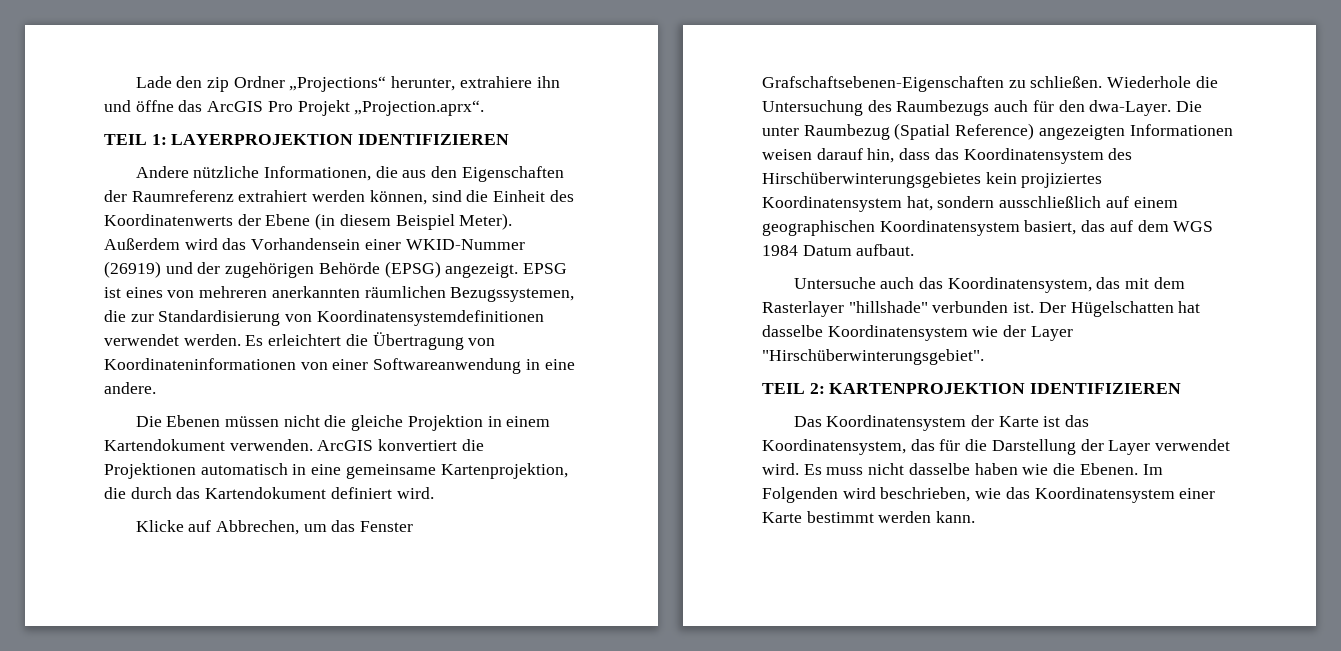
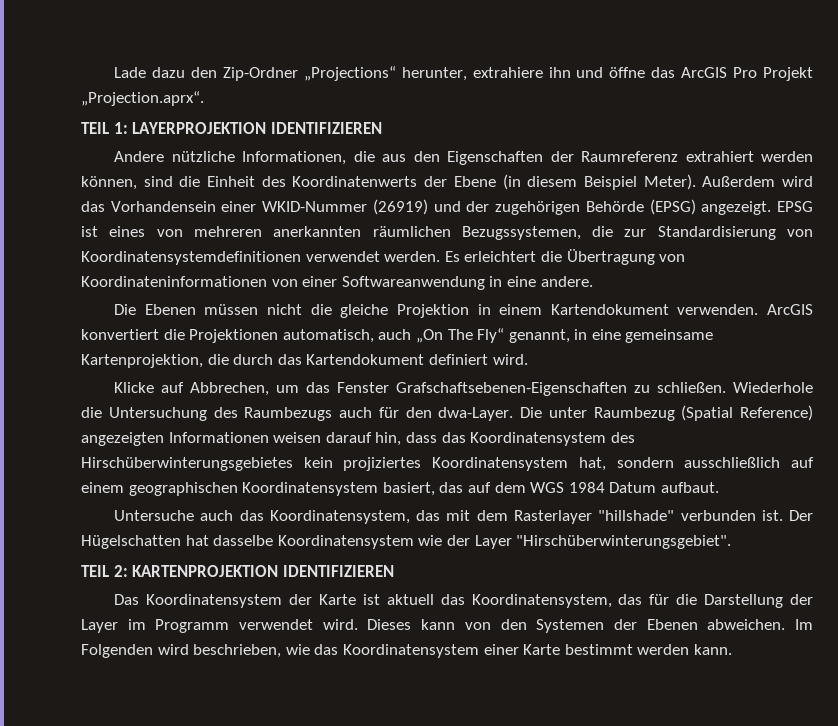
- Lade den zip Ordner „Projections“ herunter, extrahiere ihn und öffne das ArcGIS Pro Projekt „Projection.aprx“.
+ Lade dazu den Zip-Ordner „Projections“ herunter, extrahiere ihn und öffne das ArcGIS Pro Projekt „Projection.aprx“.
- ArcGIS konvertiert die Projektionen automatisch in eine gemeinsame Kartenprojektion, die durch das Kartendokument definiert wird.
+ ArcGIS konvertiert die Projektionen automatisch, auch „On The Fly“ genannt, in eine gemeinsame Kartenprojektion, die durch das Kartendokument definiert wird.
- Das Koordinatensystem der Karte ist das Koordinatensystem, das für die Darstellung der Layer verwendet wird. Es muss nicht dasselbe haben wie die Ebenen.
+ Das Koordinatensystem der Karte ist aktuell das Koordinatensystem, das für die Darstellung der Layer im Programm verwendet wird. Dieses kann von den Systemen der Ebenen abweichen.

